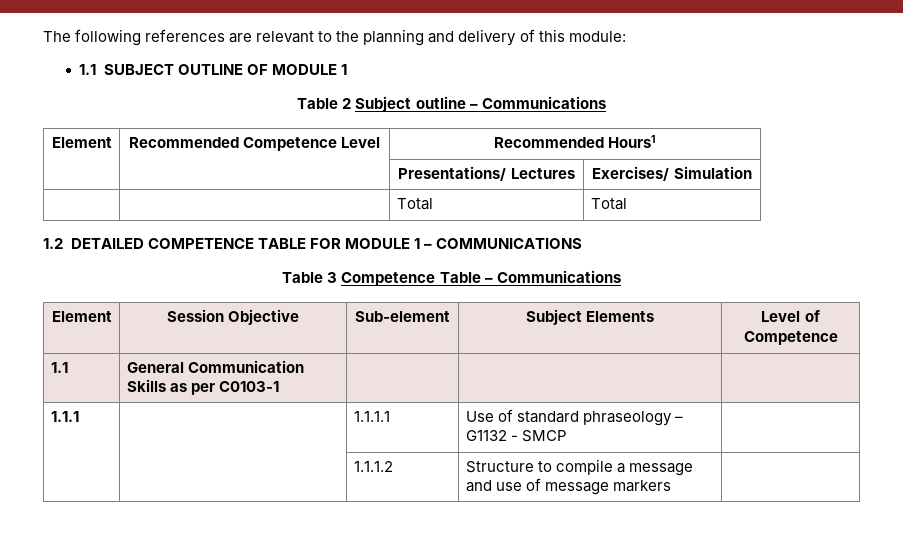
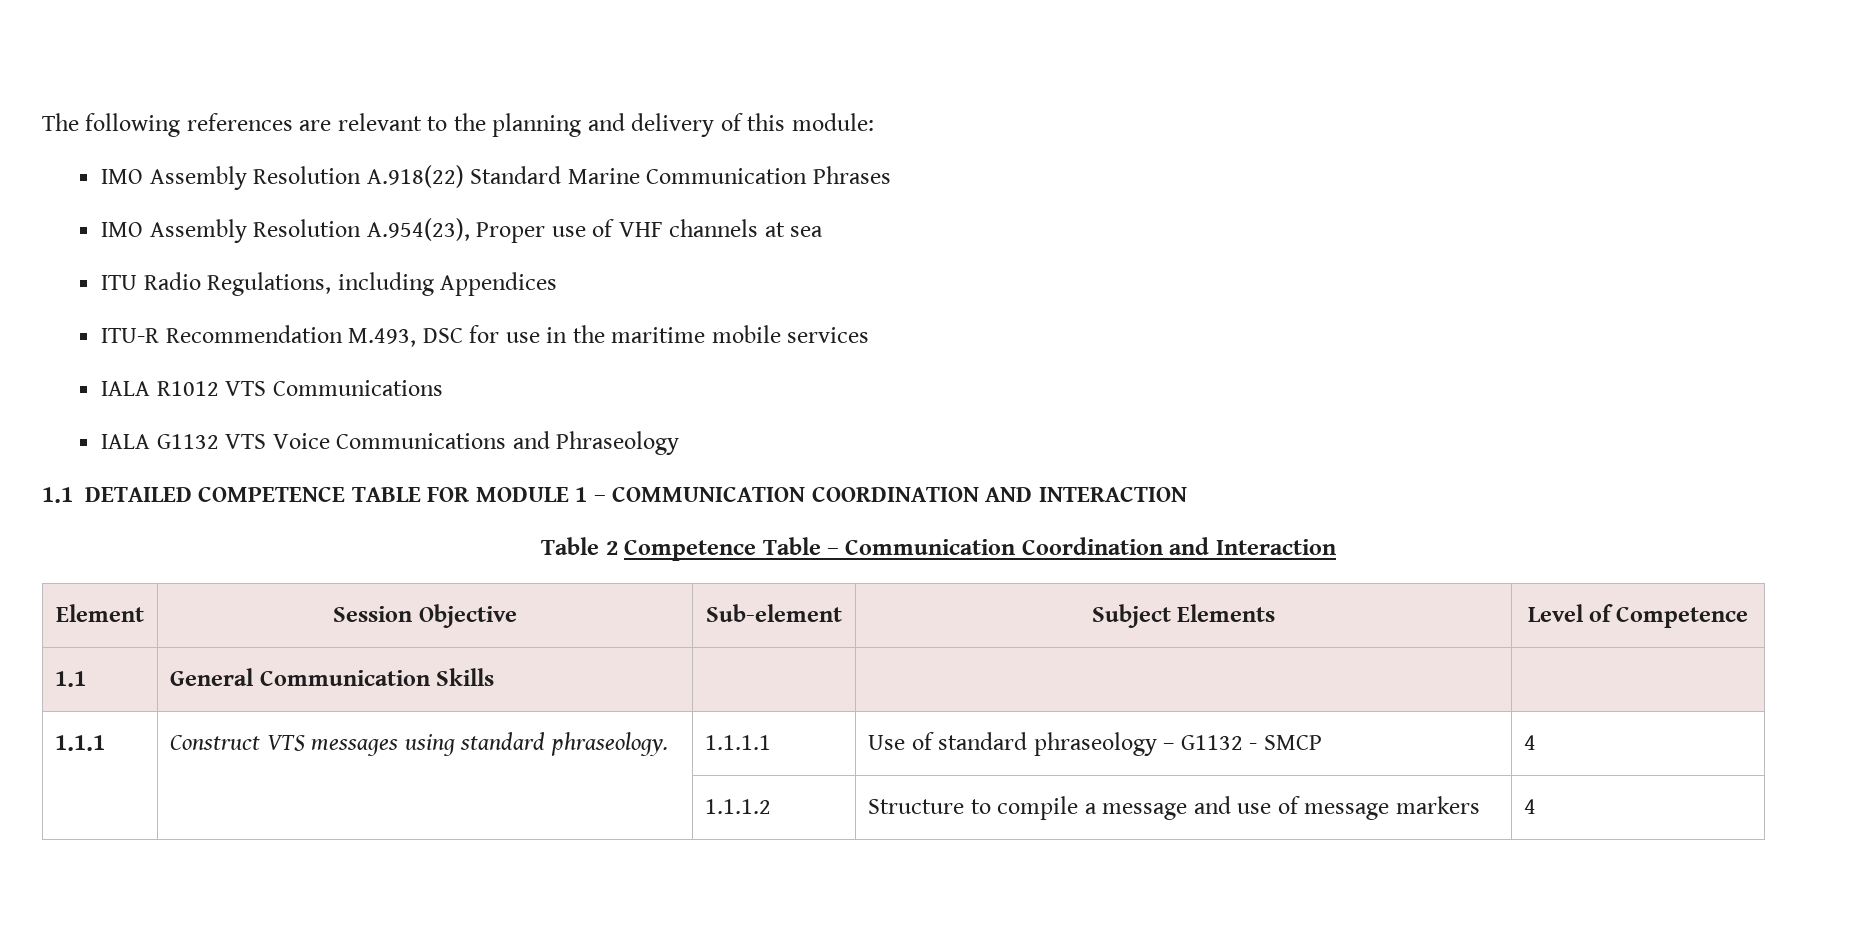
- 1.1 SUBJECT OUTLINE OF MODULE 1
- Table 2 Subject outline – Communications
- Element | Recommended Competence Level | Recommended Hours1
- | | Presentations/ Lectures | Exercises/ Simulation
- | | Total | Total
- 1.2 DETAILED COMPETENCE TABLE FOR MODULE 1 – COMMUNICATIONS
- Table 3 Competence Table – Communications
+ IMO Assembly Resolution A.918(22) Standard Marine Communication Phrases
+ IMO Assembly Resolution A.954(23), Proper use of VHF channels at sea
+ ITU Radio Regulations, including Appendices
+ ITU-R Recommendation M.493, DSC for use in the maritime mobile services
+ IALA R1012 VTS Communications
+ IALA G1132 VTS Voice Communications and Phraseology
+ 1.1 DETAILED COMPETENCE TABLE FOR MODULE 1 – COMMUNICATION COORDINATION AND INTERACTION
+ Table 2 Competence Table – Communication Coordination and Interaction
- 1.1 | General Communication Skills as per C0103-1 | | |
- 1.1.1 | | 1.1.1.1 | Use of standard phraseology – G1132 - SMCP |
+ 1.1 | General Communication Skills | | |
+ 1.1.1 | Construct VTS messages using standard phraseology. | 1.1.1.1 | Use of standard phraseology – G1132 - SMCP | 4
- | | 1.1.1.2 | Structure to compile a message and use of message markers |
+ | | 1.1.1.2 | Structure to compile a message and use of message markers | 4

